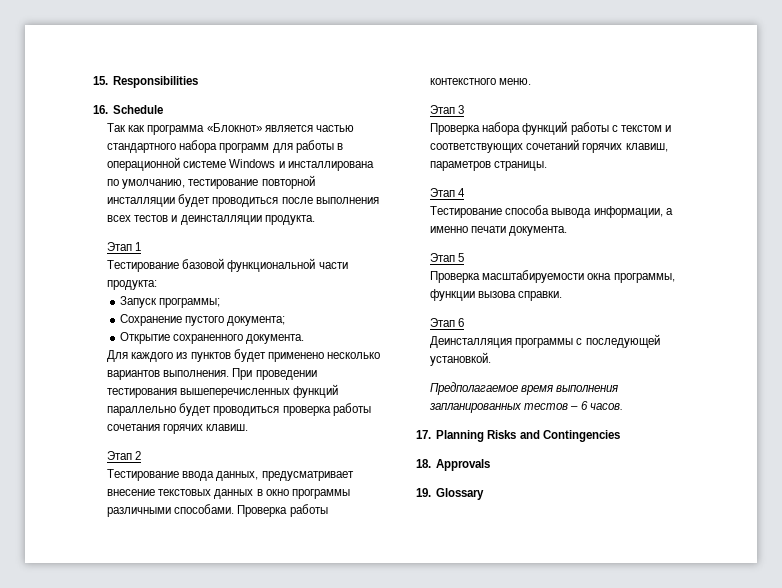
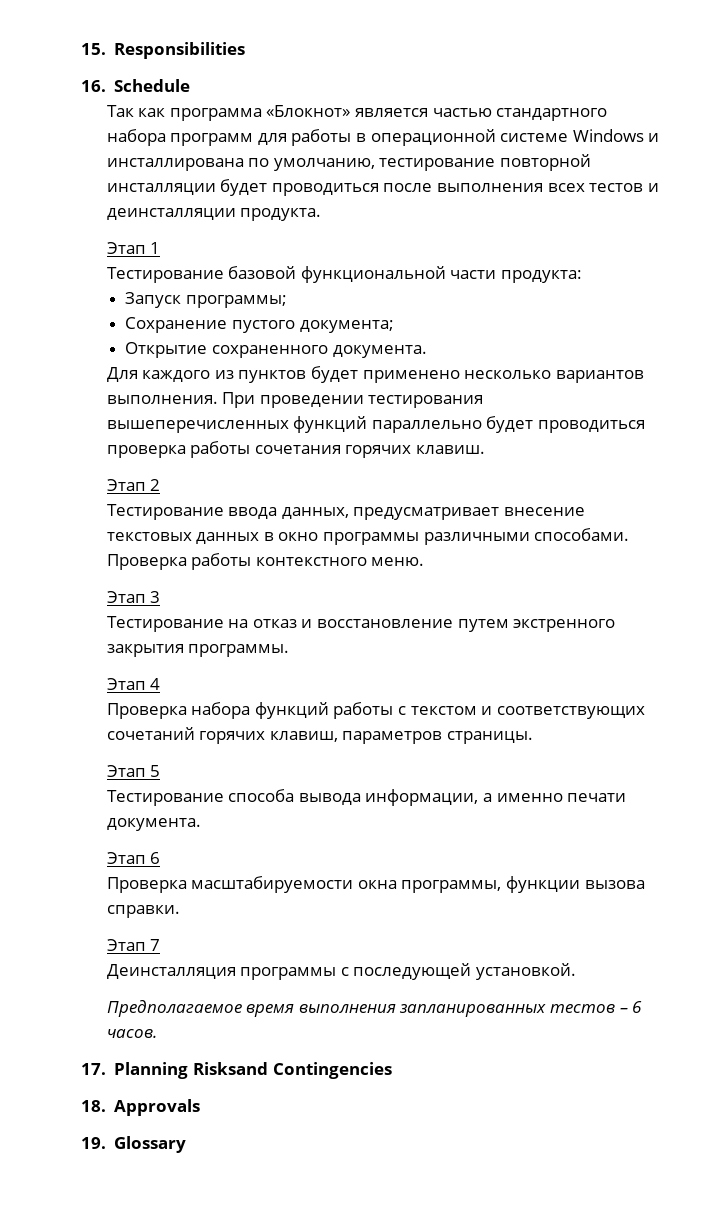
+ Тестирование на отказ и восстановление путем экстренного закрытия программы.
+ Этап 4
- Этап 4
+ Этап 5
- Этап 5
+ Этап 6
- Этап 6
+ Этап 7
- 17. Planning Risks and Contingencies
+ 17. Planning Risksand Contingencies

